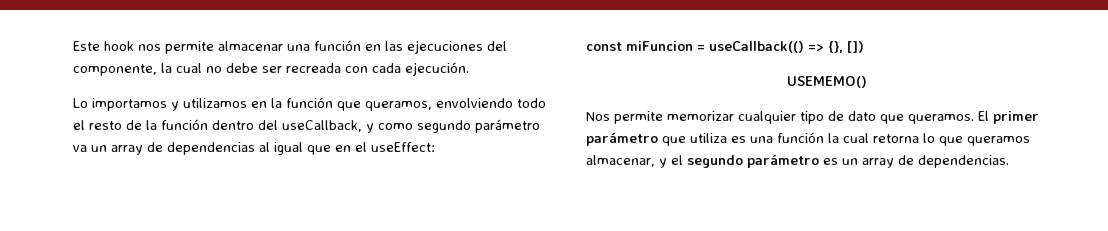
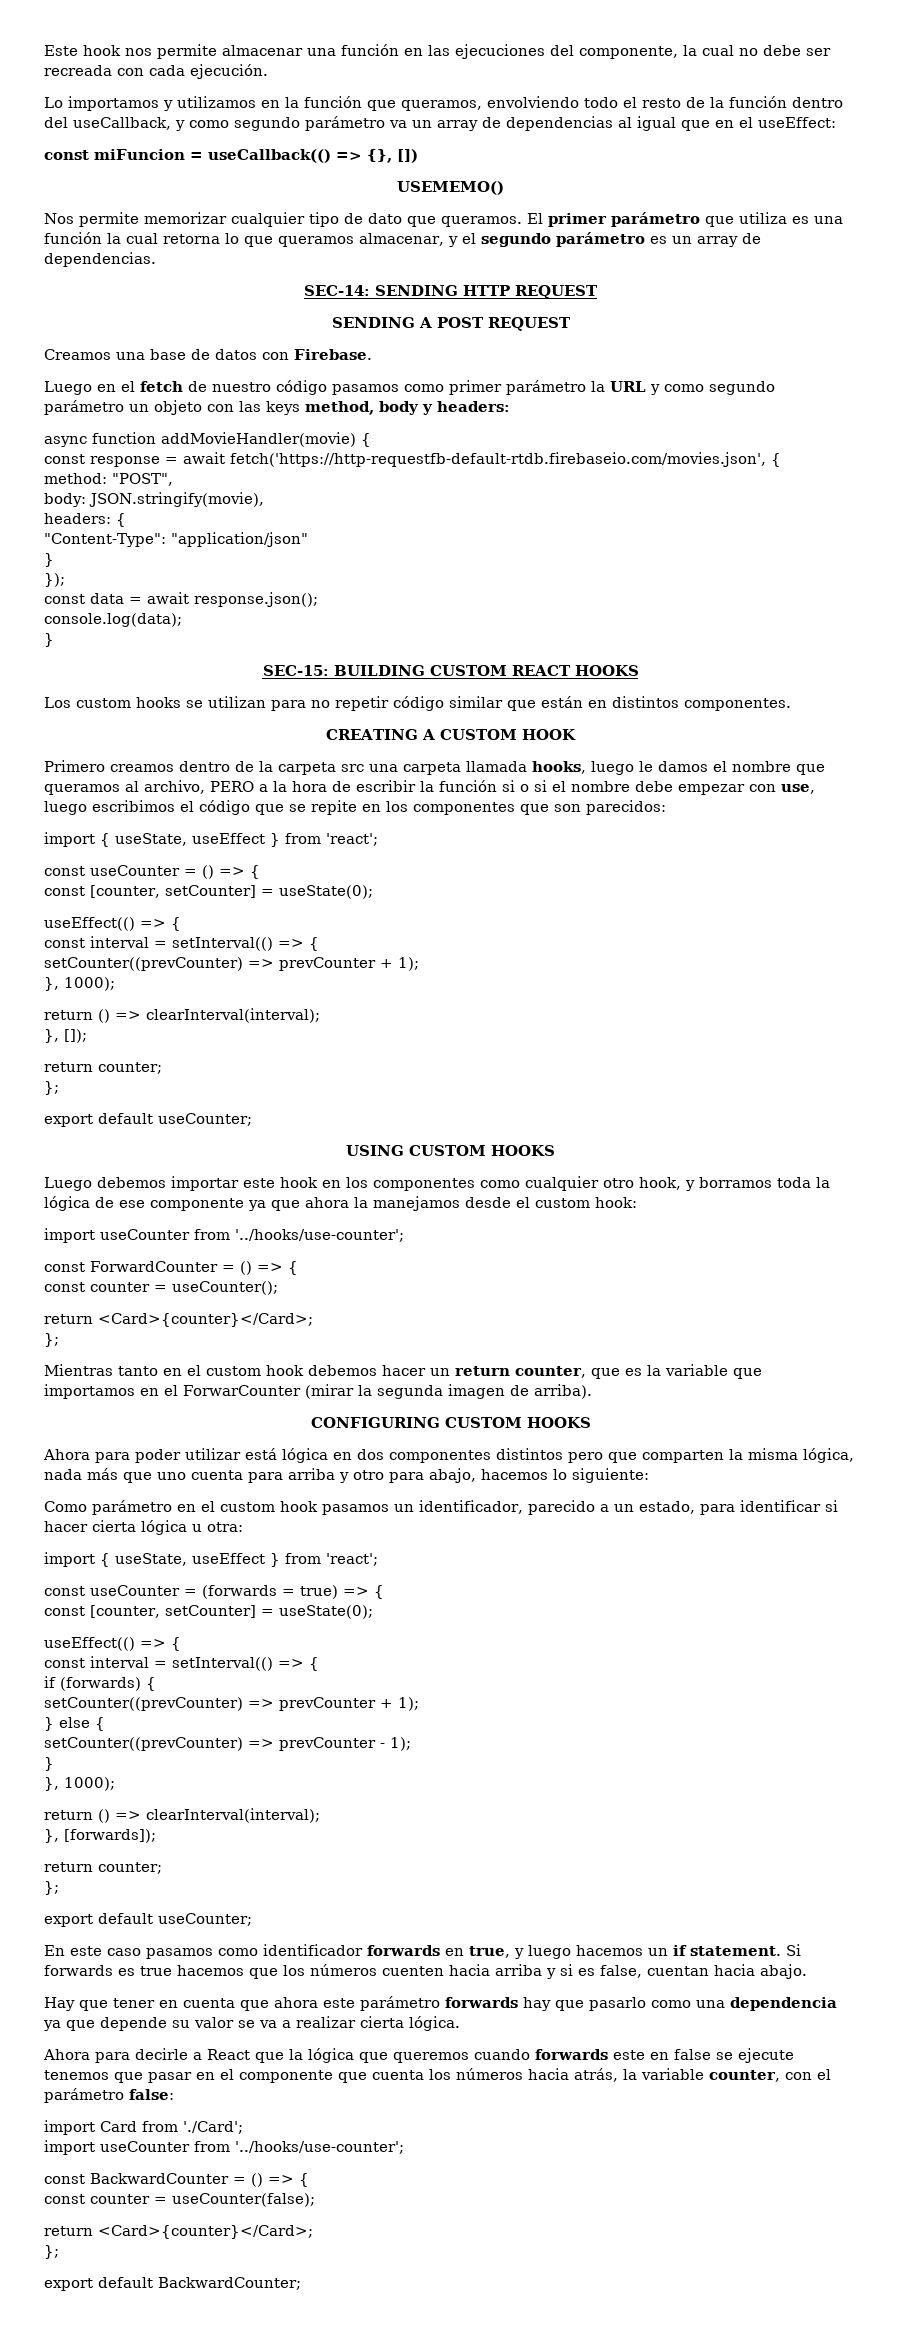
+ SEC-14: SENDING HTTP REQUEST
+ SENDING A POST REQUEST
+ Creamos una base de datos con Firebase.
+ Luego en el fetch de nuestro código pasamos como primer parámetro la URL y como segundo parámetro un objeto con las keys method, body y headers:
+ async function addMovieHandler(movie) {
+ const response = await fetch('https://http-requestfb-default-rtdb.firebaseio.com/movies.json', {
+ method: "POST",
+ body: JSON.stringify(movie),
+ headers: {
+ "Content-Type": "application/json"
+ }
+ });
+ const data = await response.json();
+ console.log(data);
+ }
+ SEC-15: BUILDING CUSTOM REACT HOOKS
+ Los custom hooks se utilizan para no repetir código similar que están en distintos componentes.
+ CREATING A CUSTOM HOOK
+ Primero creamos dentro de la carpeta src una carpeta llamada hooks, luego le damos el nombre que queramos al archivo, PERO a la hora de escribir la función si o si el nombre debe empezar con use, luego escribimos el código que se repite en los componentes que son parecidos:
+ import { useState, useEffect } from 'react';
+ const useCounter = () => {
+ const [counter, setCounter] = useState(0);
+ useEffect(() => {
+ const interval = setInterval(() => {
+ setCounter((prevCounter) => prevCounter + 1);
+ }, 1000);
+ return () => clearInterval(interval);
+ }, []);
+ return counter;
+ };
+ export default useCounter;
+ USING CUSTOM HOOKS
+ Luego debemos importar este hook en los componentes como cualquier otro hook, y borramos toda la lógica de ese componente ya que ahora la manejamos desde el custom hook:
+ import useCounter from '../hooks/use-counter';
+ const ForwardCounter = () => {
+ const counter = useCounter();
+ return <Card>{counter}</Card>;
+ };
+ Mientras tanto en el custom hook debemos hacer un return counter, que es la variable que importamos en el ForwarCounter (mirar la segunda imagen de arriba).
+ CONFIGURING CUSTOM HOOKS
+ Ahora para poder utilizar está lógica en dos componentes distintos pero que comparten la misma lógica, nada más que uno cuenta para arriba y otro para abajo, hacemos lo siguiente:
+ Como parámetro en el custom hook pasamos un identificador, parecido a un estado, para identificar si hacer cierta lógica u otra:
+ import { useState, useEffect } from 'react';
+ const useCounter = (forwards = true) => {
+ const [counter, setCounter] = useState(0);
+ useEffect(() => {
+ const interval = setInterval(() => {
+ if (forwards) {
+ setCounter((prevCounter) => prevCounter + 1);
+ } else {
+ setCounter((prevCounter) => prevCounter - 1);
+ }
+ }, 1000);
+ return () => clearInterval(interval);
+ }, [forwards]);
+ return counter;
+ };
+ export default useCounter;
+ En este caso pasamos como identificador forwards en true, y luego hacemos un if statement. Si forwards es true hacemos que los números cuenten hacia arriba y si es false, cuentan hacia abajo.
+ Hay que tener en cuenta que ahora este parámetro forwards hay que pasarlo como una dependencia ya que depende su valor se va a realizar cierta lógica.
+ Ahora para decirle a React que la lógica que queremos cuando forwards este en false se ejecute tenemos que pasar en el componente que cuenta los números hacia atrás, la variable counter, con el parámetro false:
+ import Card from './Card';
+ import useCounter from '../hooks/use-counter';
+ const BackwardCounter = () => {
+ const counter = useCounter(false);
+ return <Card>{counter}</Card>;
+ };
+ export default BackwardCounter;

